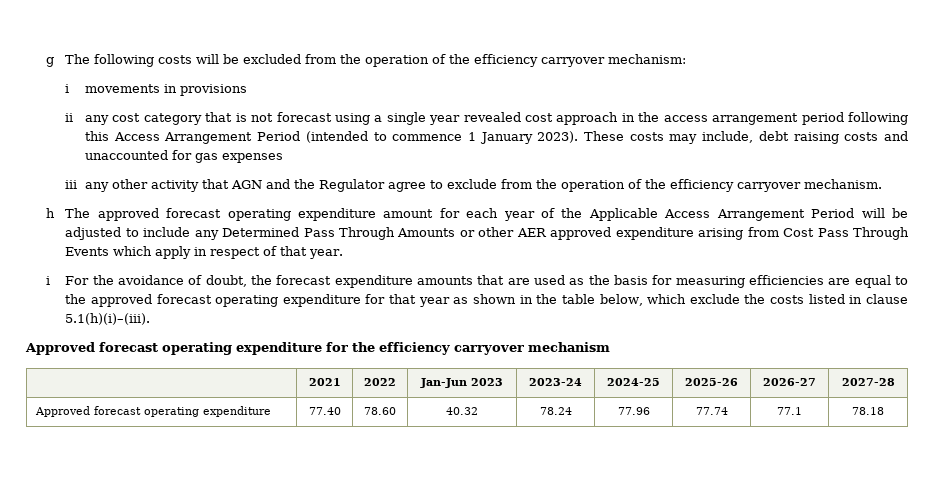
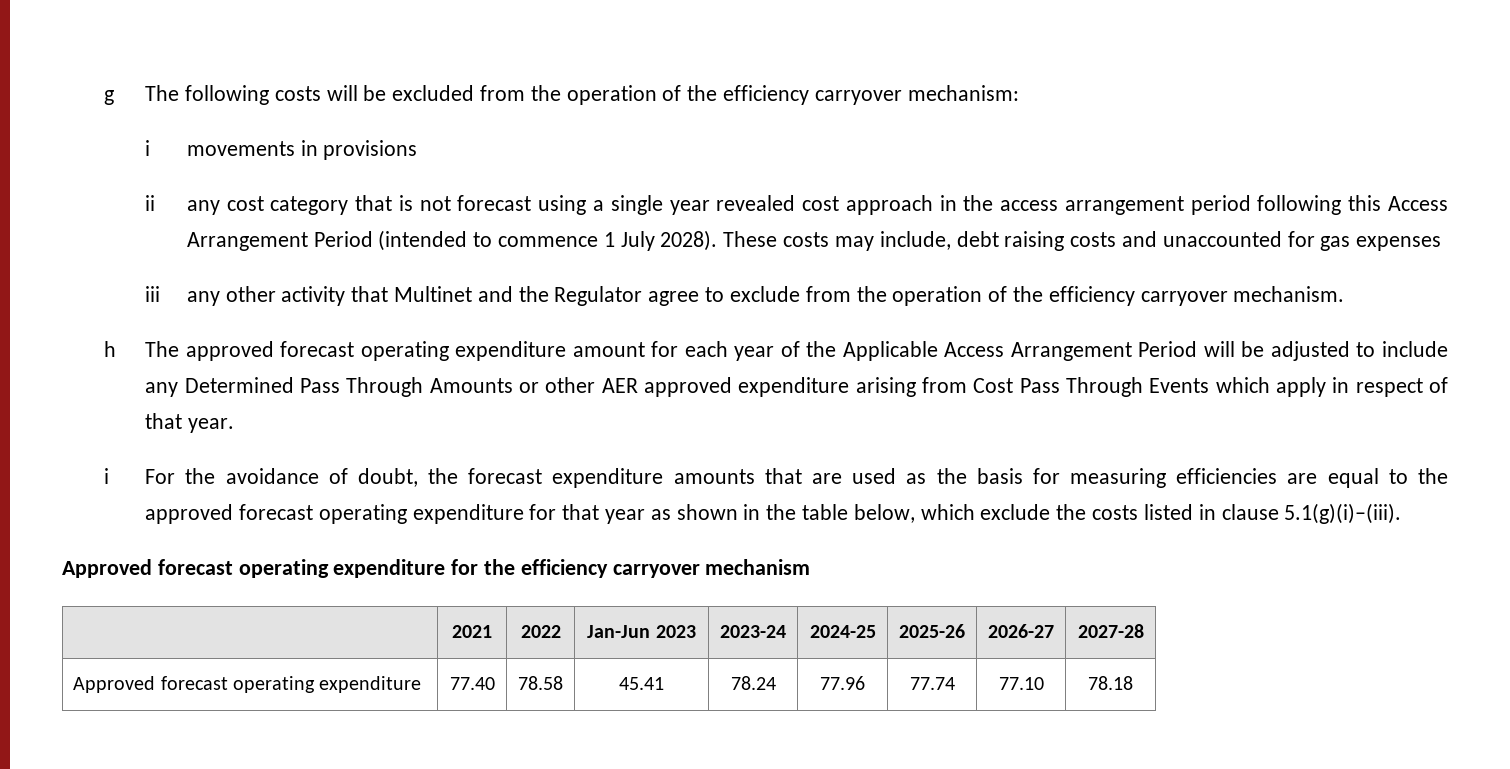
- ii any cost category that is not forecast using a single year revealed cost approach in the access arrangement period following this Access Arrangement Period (intended to commence 1 January 2023).
+ ii any cost category that is not forecast using a single year revealed cost approach in the access arrangement period following this Access Arrangement Period (intended to commence 1 July 2028).
- iii any other activity that AGN and the Regulator agree to exclude from the operation of the efficiency carryover mechanism.
+ iii any other activity that Multinet and the Regulator agree to exclude from the operation of the efficiency carryover mechanism.
- i For the avoidance of doubt, the forecast expenditure amounts that are used as the basis for measuring efficiencies are equal to the approved forecast operating expenditure for that year as shown in the table below, which exclude the costs listed in clause 5.1(h)(i)–(iii).
+ i For the avoidance of doubt, the forecast expenditure amounts that are used as the basis for measuring efficiencies are equal to the approved forecast operating expenditure for that year as shown in the table below, which exclude the costs listed in clause 5.1(g)(i)–(iii).
- Approved forecast operating expenditure | 77.40 | 78.60 | 40.32 | 78.24 | 77.96 | 77.74 | 77.1 | 78.18
+ Approved forecast operating expenditure | 77.40 | 78.58 | 45.41 | 78.24 | 77.96 | 77.74 | 77.10 | 78.18

